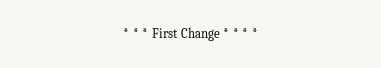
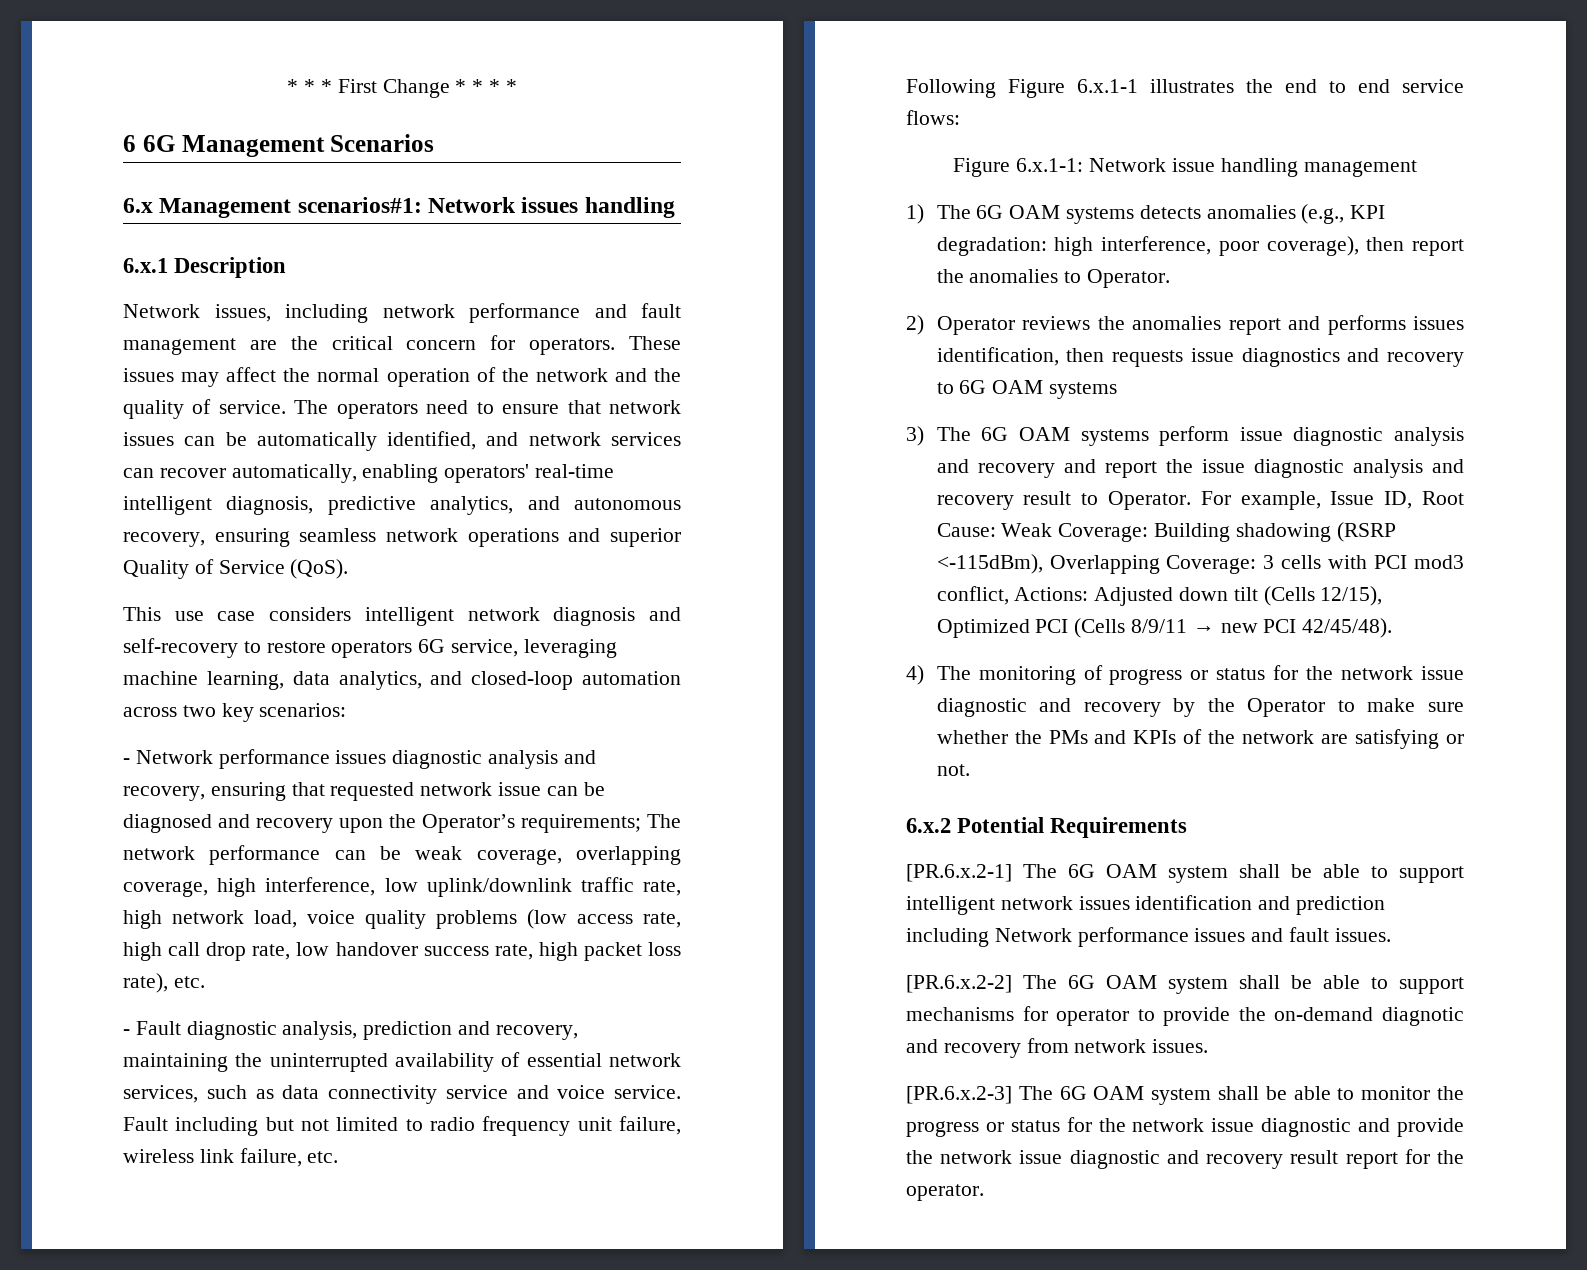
+ 6 6G Management Scenarios
+ 6.x Management scenarios#1: Network issues handling
+ 6.x.1 Description
+ Network issues, including network performance and fault management are the critical concern for operators. These issues may affect the normal operation of the network and the quality of service. The operators need to ensure that network issues can be automatically identified, and network services can recover automatically, enabling operators' real-time intelligent diagnosis, predictive analytics, and autonomous recovery, ensuring seamless network operations and superior Quality of Service (QoS).
+ This use case considers intelligent network diagnosis and self-recovery to restore operators 6G service, leveraging machine learning, data analytics, and closed-loop automation across two key scenarios:
+ - Network performance issues diagnostic analysis and recovery, ensuring that requested network issue can be diagnosed and recovery upon the Operator’s requirements; The network performance can be weak coverage, overlapping coverage, high interference, low uplink/downlink traffic rate, high network load, voice quality problems (low access rate, high call drop rate, low handover success rate, high packet loss rate), etc.
+ - Fault diagnostic analysis, prediction and recovery, maintaining the uninterrupted availability of essential network services, such as data connectivity service and voice service. Fault including but not limited to radio frequency unit failure, wireless link failure, etc.
+ Following Figure 6.x.1-1 illustrates the end to end service flows:
+ Figure 6.x.1-1: Network issue handling management
+ 1) The 6G OAM systems detects anomalies (e.g., KPI degradation: high interference, poor coverage), then report the anomalies to Operator.
+ 2) Operator reviews the anomalies report and performs issues identification, then requests issue diagnostics and recovery to 6G OAM systems
+ 3) The 6G OAM systems perform issue diagnostic analysis and recovery and report the issue diagnostic analysis and recovery result to Operator. For example, Issue ID, Root Cause: Weak Coverage: Building shadowing (RSRP <-115dBm), Overlapping Coverage: 3 cells with PCI mod3 conflict, Actions: Adjusted down tilt (Cells 12/15), Optimized PCI (Cells 8/9/11 → new PCI 42/45/48).
+ 4) The monitoring of progress or status for the network issue diagnostic and recovery by the Operator to make sure whether the PMs and KPIs of the network are satisfying or not.
+ 6.x.2 Potential Requirements
+ [PR.6.x.2-1] The 6G OAM system shall be able to support intelligent network issues identification and prediction including Network performance issues and fault issues.
+ [PR.6.x.2-2] The 6G OAM system shall be able to support mechanisms for operator to provide the on-demand diagnotic and recovery from network issues.
+ [PR.6.x.2-3] The 6G OAM system shall be able to monitor the progress or status for the network issue diagnostic and provide the network issue diagnostic and recovery result report for the operator.

